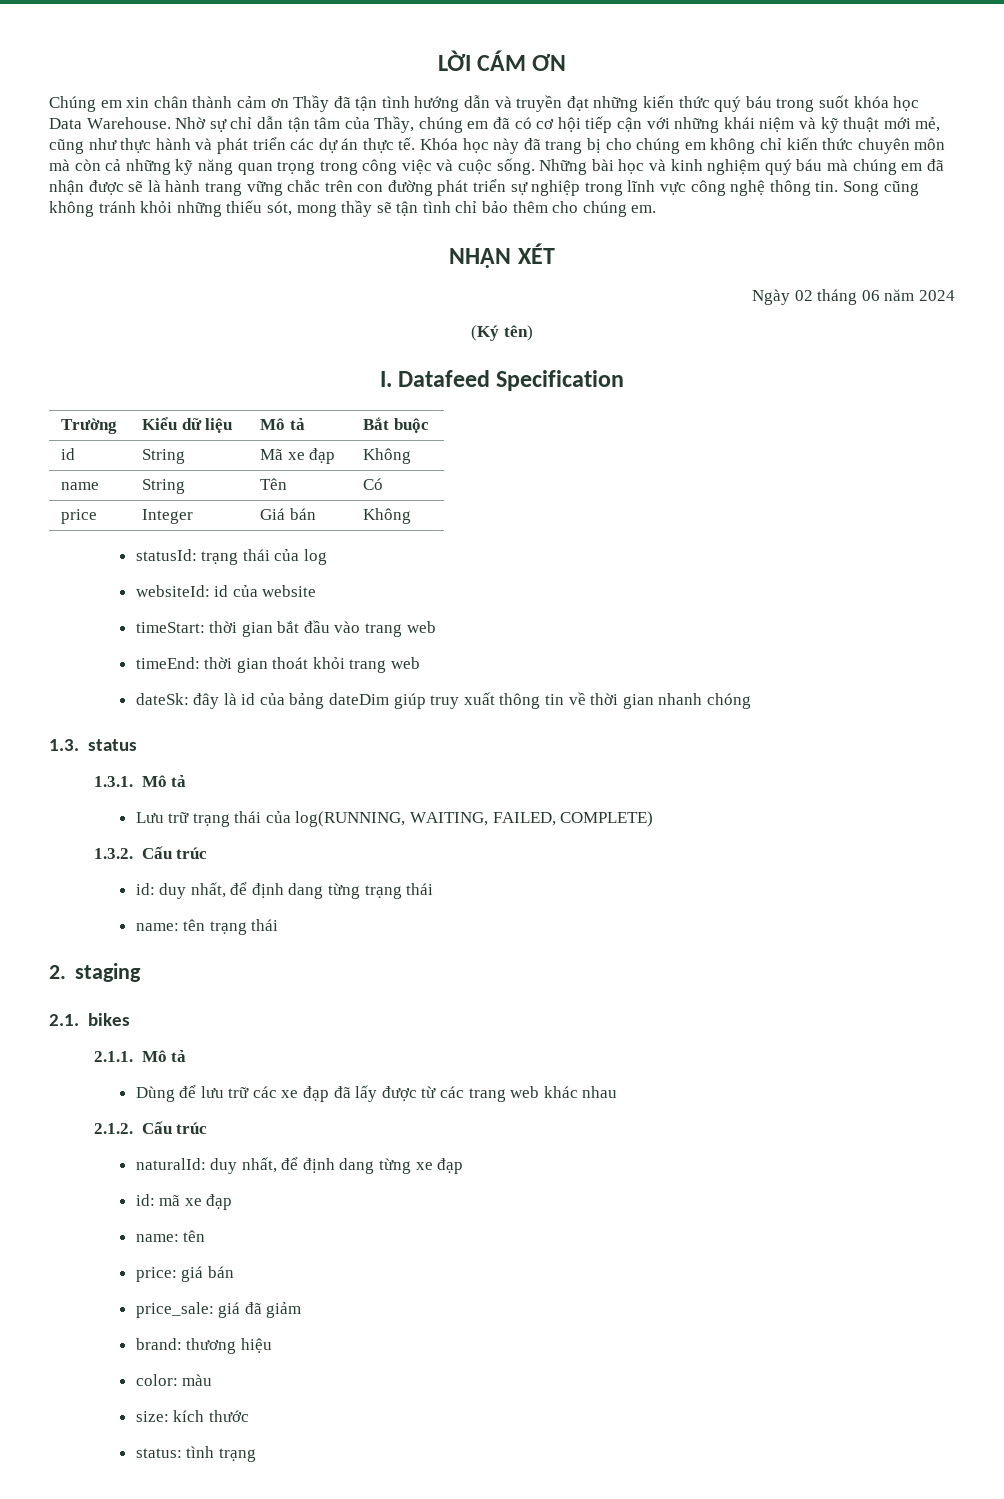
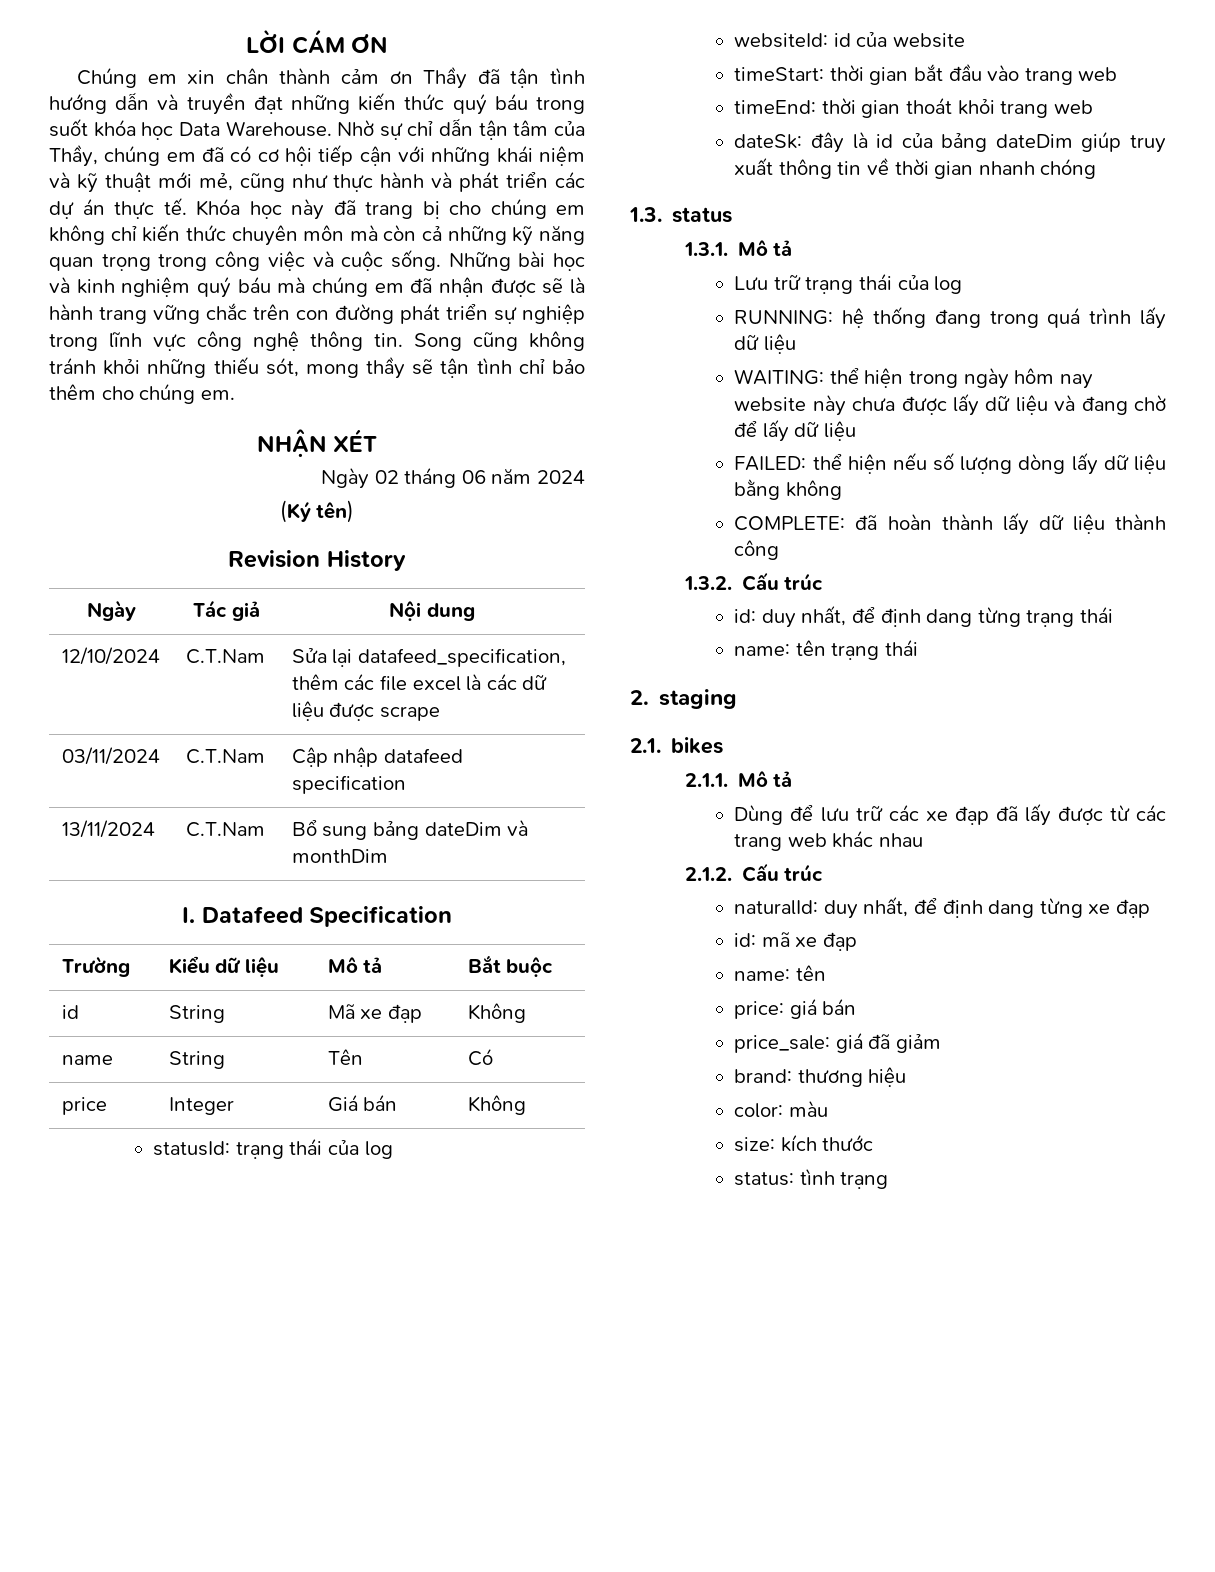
+ Revision History
+ Ngày | Tác giả | Nội dung
+ 12/10/2024 | C.T.Nam | Sửa lại datafeed_specification, thêm các file excel là các dữ liệu được scrape
+ 03/11/2024 | C.T.Nam | Cập nhập datafeed specification
+ 13/11/2024 | C.T.Nam | Bổ sung bảng dateDim và monthDim
- Lưu trữ trạng thái của log(RUNNING, WAITING, FAILED, COMPLETE)
+ Lưu trữ trạng thái của log
+ RUNNING: hệ thống đang trong quá trình lấy dữ liệu
+ WAITING: thể hiện trong ngày hôm nay website này chưa được lấy dữ liệu và đang chờ để lấy dữ liệu
+ FAILED: thể hiện nếu số lượng dòng lấy dữ liệu bằng không
+ COMPLETE: đã hoàn thành lấy dữ liệu thành công

